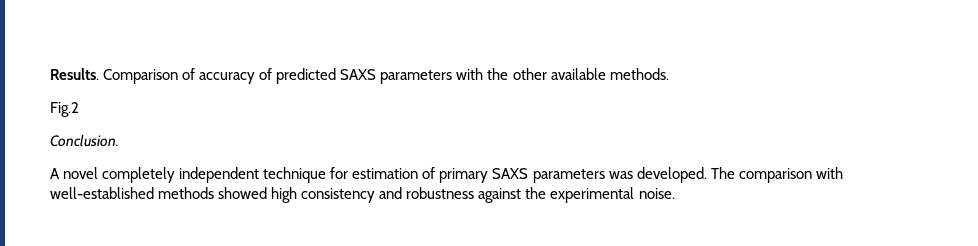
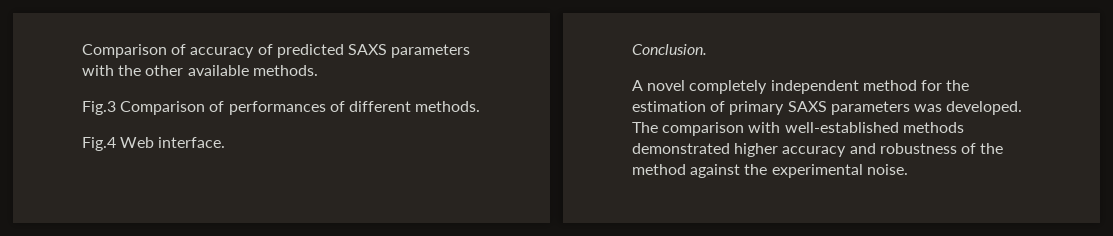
- Results.
- Fig.2
+ Fig.3 Comparison of performances of different methods.
+ Fig.4 Web interface.
- A novel completely independent technique for estimation of primary SAXS parameters was developed.
+ A novel completely independent method for the estimation of primary SAXS parameters was developed.
- The comparison with well-established methods showed high consistency and robustness against the experimental noise.
+ The comparison with well-established methods demonstrated higher accuracy and robustness of the method against the experimental noise.

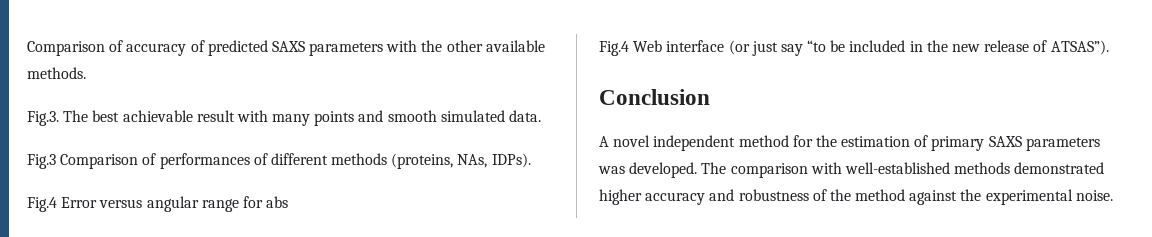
+ Fig.3. The best achievable result with many points and smooth simulated data.
- Fig.3 Comparison of performances of different methods.
- Fig.4 Web interface.
- Conclusion.
+ Fig.3 Comparison of performances of different methods (proteins, NAs, IDPs).
+ Fig.4 Error versus angular range for abs
+ Fig.4 Web interface (or just say “to be included in the new release of ATSAS”).
+ Conclusion
- A novel completely independent method for the estimation of primary SAXS parameters was developed.
+ A novel independent method for the estimation of primary SAXS parameters was developed.

